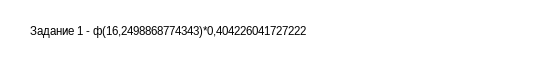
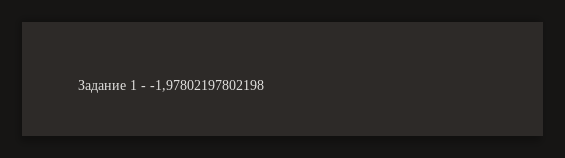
- Задание 1 - ф(16,2498868774343)*0,404226041727222
+ Задание 1 - -1,97802197802198

